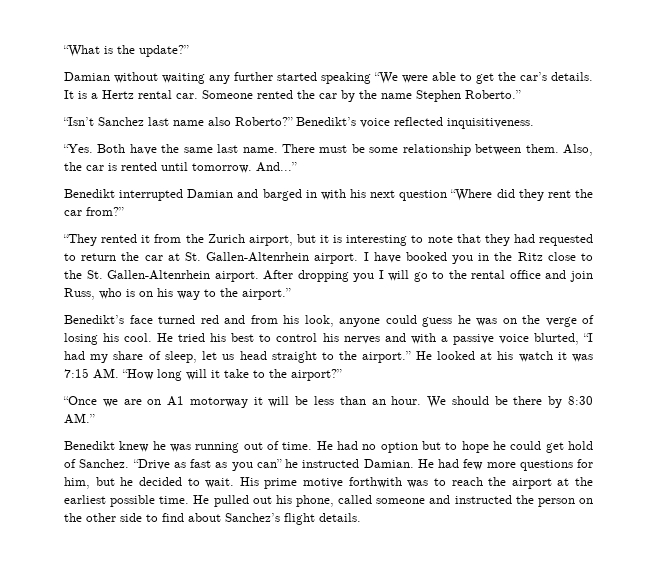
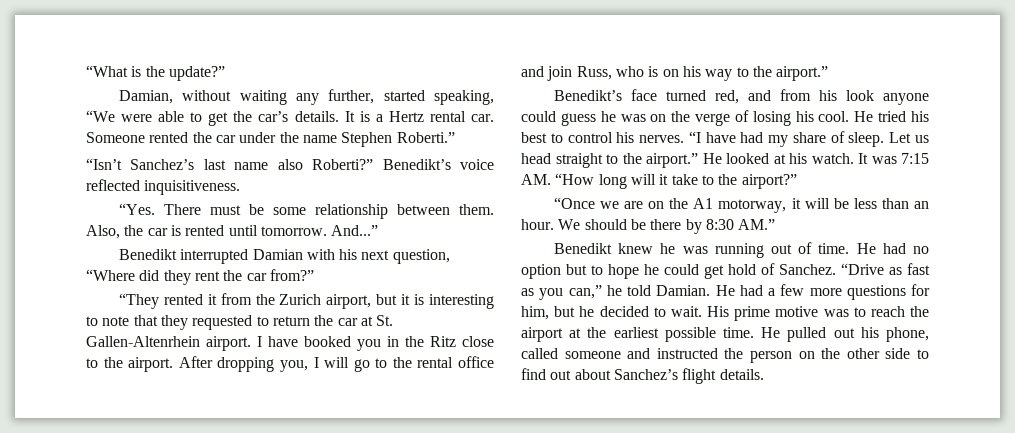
- Damian without waiting any further started speaking “We were able to get the car’s details.
+ Damian, without waiting any further, started speaking, “We were able to get the car’s details.
- Someone rented the car by the name Stephen Roberto.”
+ Someone rented the car under the name Stephen Roberti.”
- “Isn’t Sanchez last name also Roberto?”
+ “Isn’t Sanchez’s last name also Roberti?”
- “Yes. Both have the same last name. There must be some relationship between them.
+ “Yes. There must be some relationship between them.
- Benedikt interrupted Damian and barged in with his next question “Where did they rent the car from?”
+ Benedikt interrupted Damian with his next question, “Where did they rent the car from?”
- “They rented it from the Zurich airport, but it is interesting to note that they had requested to return the car at St. Gallen-Altenrhein airport.
+ “They rented it from the Zurich airport, but it is interesting to note that they requested to return the car at St. Gallen-Altenrhein airport.
- I have booked you in the Ritz close to the St. Gallen-Altenrhein airport.
+ I have booked you in the Ritz close to the airport.
- After dropping you I will go to the rental office and join Russ, who is on his way to the airport.”
+ After dropping you, I will go to the rental office and join Russ, who is on his way to the airport.”
- Benedikt’s face turned red and from his look, anyone could guess he was on the verge of losing his cool.
+ Benedikt’s face turned red, and from his look anyone could guess he was on the verge of losing his cool.
- He tried his best to control his nerves and with a passive voice blurted, “I had my share of sleep, let us head straight to the airport.”
+ He tried his best to control his nerves. “I have had my share of sleep. Let us head straight to the airport.”
- He looked at his watch it was 7:15 AM. “How long will it take to the airport?”
+ He looked at his watch. It was 7:15 AM. “How long will it take to the airport?”
- “Once we are on A1 motorway it will be less than an hour.
+ “Once we are on the A1 motorway, it will be less than an hour.
- “Drive as fast as you can” he instructed Damian.
+ “Drive as fast as you can,” he told Damian.
- He had few more questions for him, but he decided to wait.
+ He had a few more questions for him, but he decided to wait.
- His prime motive forthwith was to reach the airport at the earliest possible time.
+ His prime motive was to reach the airport at the earliest possible time.
- He pulled out his phone, called someone and instructed the person on the other side to find about Sanchez’s flight details.
+ He pulled out his phone, called someone and instructed the person on the other side to find out about Sanchez’s flight details.

